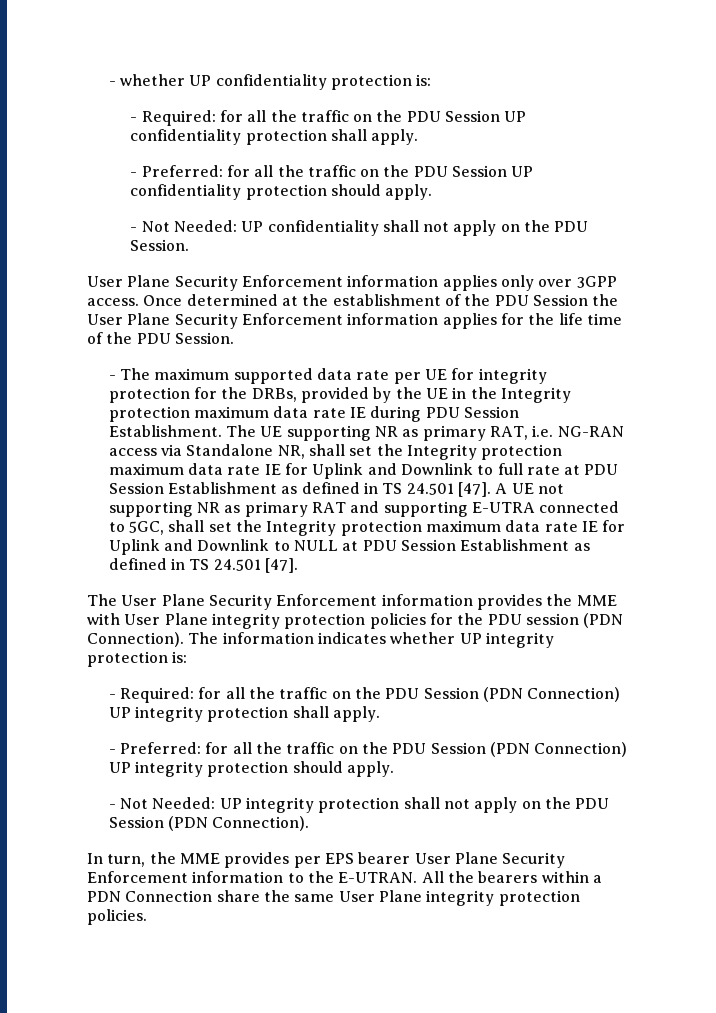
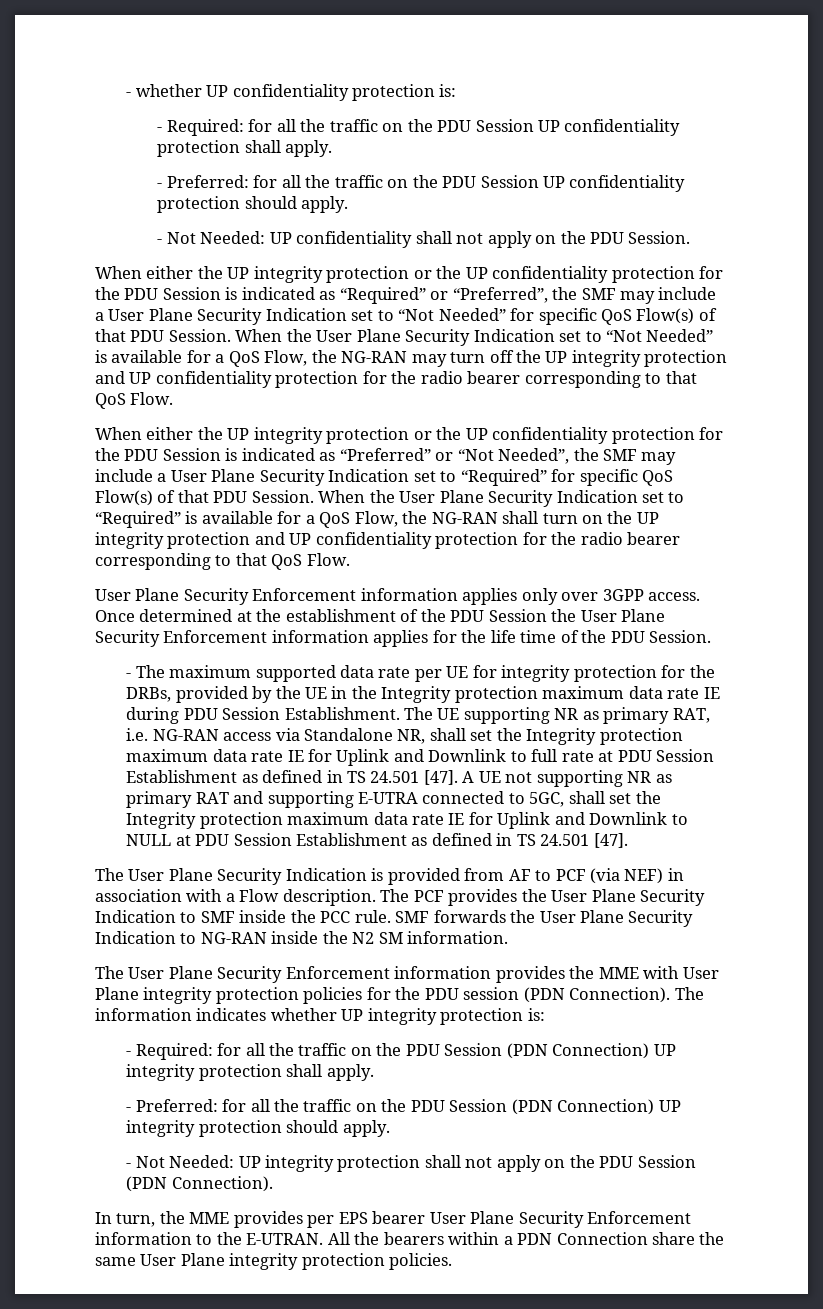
+ When either the UP integrity protection or the UP confidentiality protection for the PDU Session is indicated as “Required” or “Preferred”, the SMF may include a User Plane Security Indication set to “Not Needed” for specific QoS Flow(s) of that PDU Session. When the User Plane Security Indication set to “Not Needed” is available for a QoS Flow, the NG-RAN may turn off the UP integrity protection and UP confidentiality protection for the radio bearer corresponding to that QoS Flow.
+ When either the UP integrity protection or the UP confidentiality protection for the PDU Session is indicated as “Preferred” or “Not Needed”, the SMF may include a User Plane Security Indication set to “Required” for specific QoS Flow(s) of that PDU Session. When the User Plane Security Indication set to “Required” is available for a QoS Flow, the NG-RAN shall turn on the UP integrity protection and UP confidentiality protection for the radio bearer corresponding to that QoS Flow.
+ The User Plane Security Indication is provided from AF to PCF (via NEF) in association with a Flow description. The PCF provides the User Plane Security Indication to SMF inside the PCC rule. SMF forwards the User Plane Security Indication to NG-RAN inside the N2 SM information.

